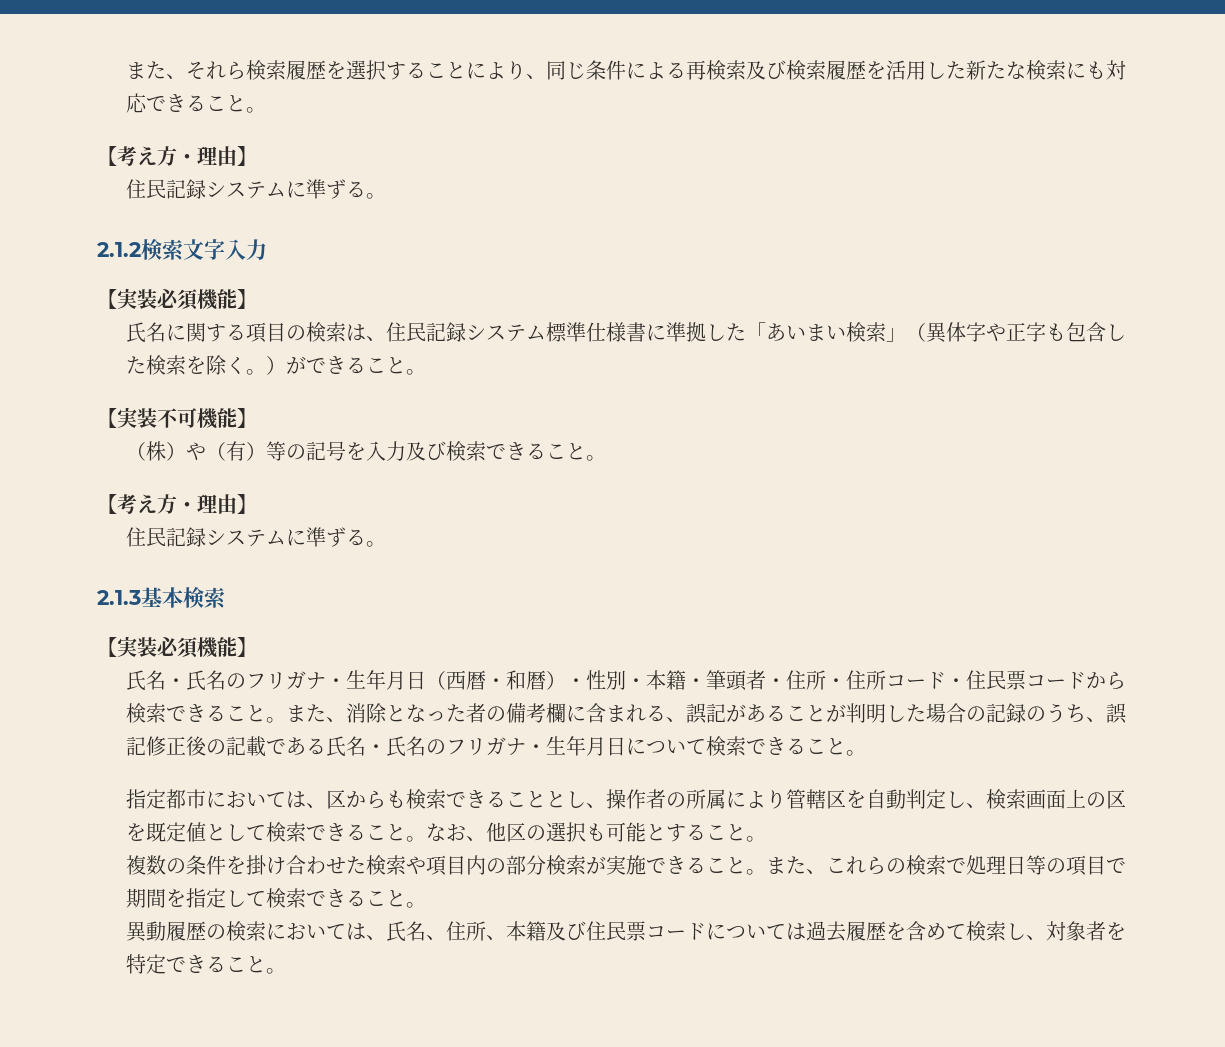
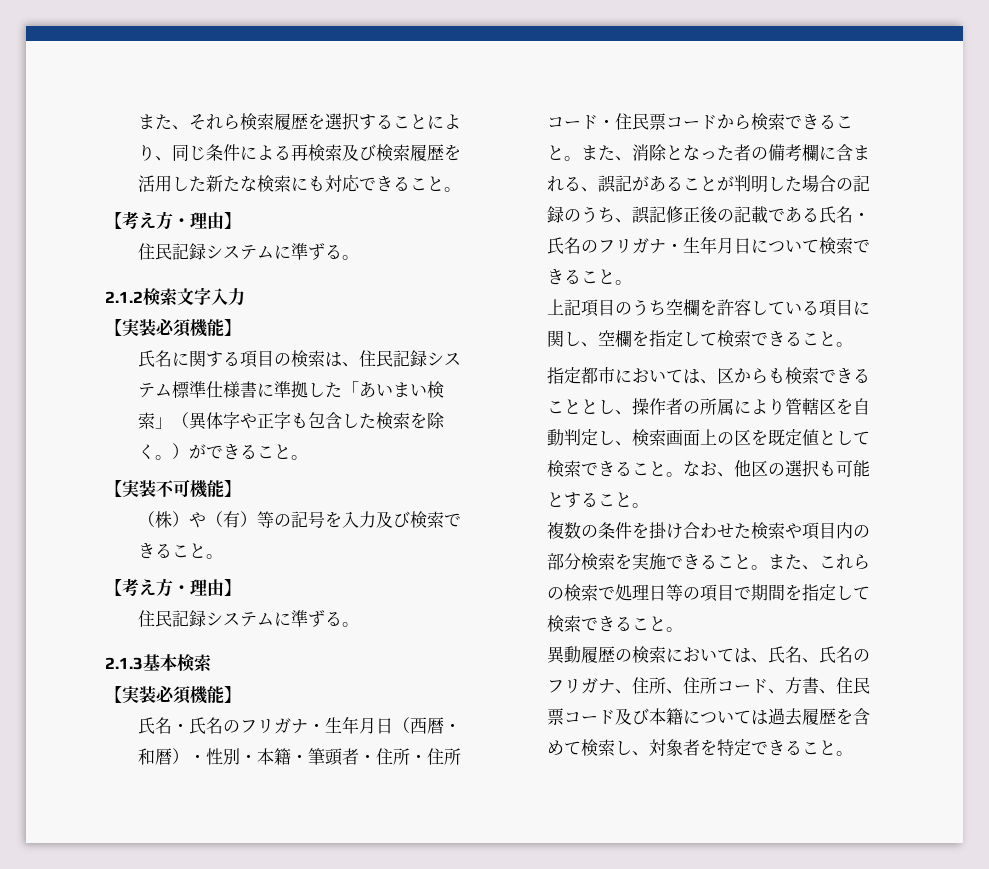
+ 上記項目のうち空欄を許容している項目に関し、空欄を指定して検索できること。
- 複数の条件を掛け合わせた検索や項目内の部分検索が実施できること。
+ 複数の条件を掛け合わせた検索や項目内の部分検索を実施できること。
- 異動履歴の検索においては、氏名、住所、本籍及び住民票コードについては過去履歴を含めて検索し、対象者を特定できること。
+ 異動履歴の検索においては、氏名、氏名のフリガナ、住所、住所コード、方書、住民票コード及び本籍については過去履歴を含めて検索し、対象者を特定できること。

